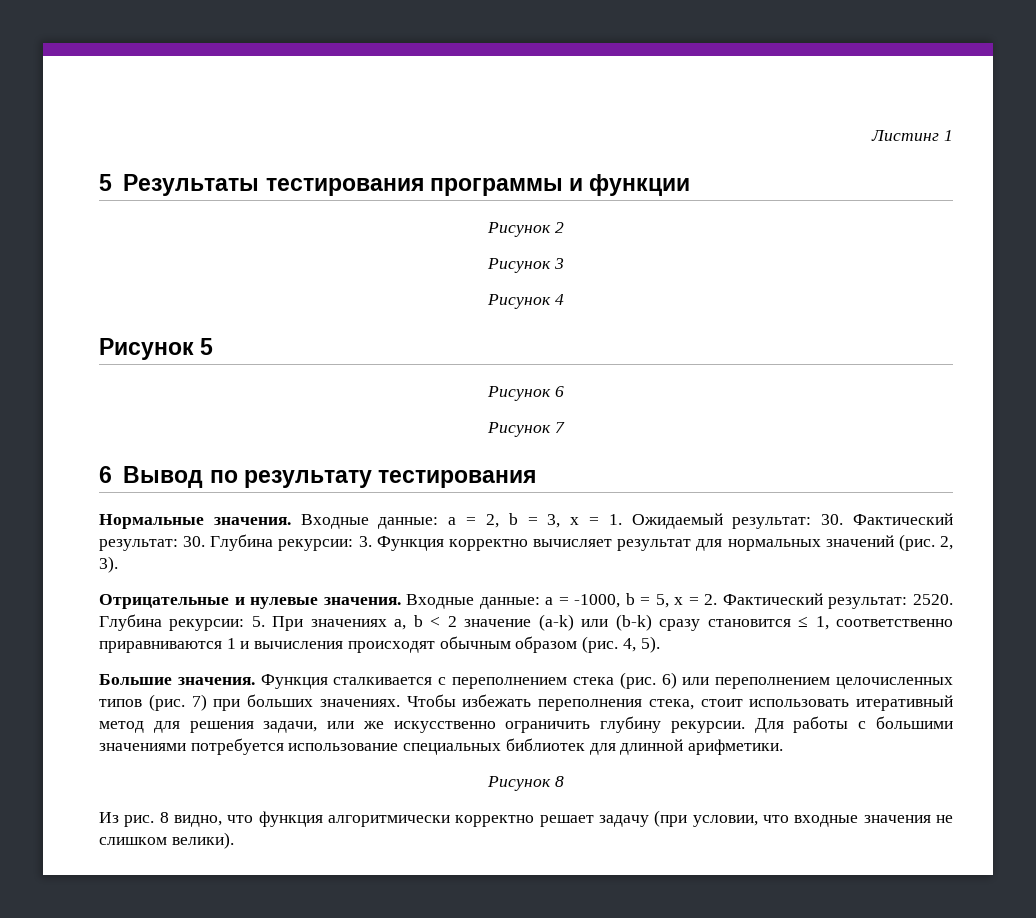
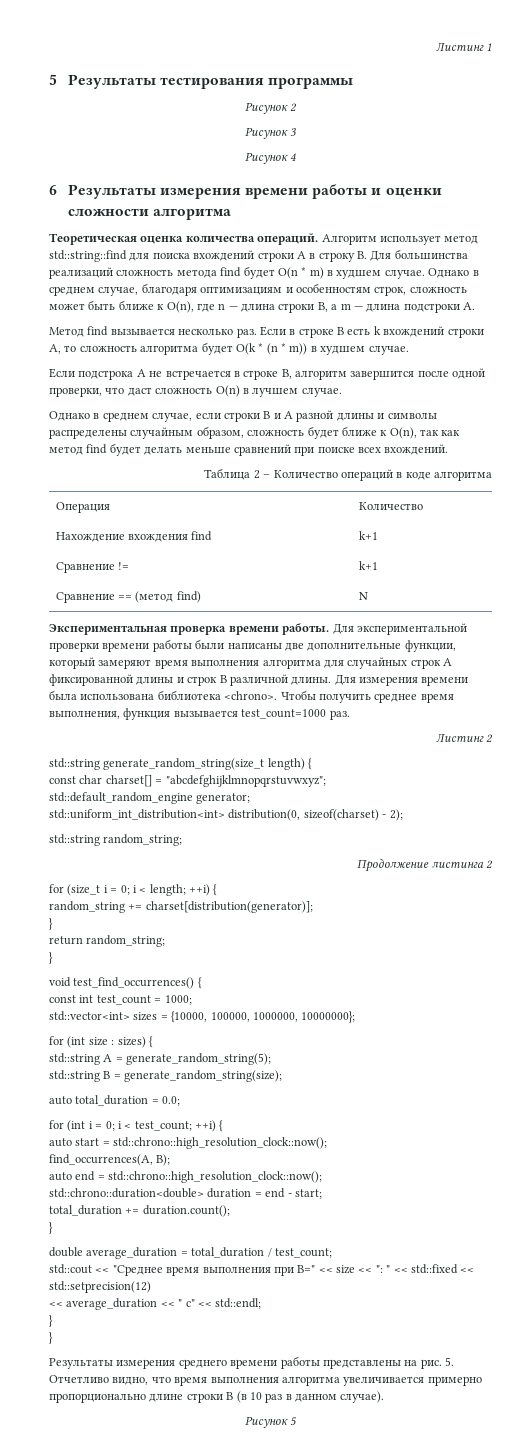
- 5 Результаты тестирования программы и функции
+ 5 Результаты тестирования программы
+ 6 Результаты измерения времени работы и оценки сложности алгоритма
+ Теоретическая оценка количества операций. Алгоритм использует метод std::string::find для поиска вхождений строки A в строку B. Для большинства реализаций сложность метода find будет O(n * m) в худшем случае. Однако в среднем случае, благодаря оптимизациям и особенностям строк, сложность может быть ближе к O(n), где n — длина строки B, а m — длина подстроки A.
+ Метод find вызывается несколько раз. Если в строке B есть k вхождений строки A, то сложность алгоритма будет O(k * (n * m)) в худшем случае.
+ Если подстрока A не встречается в строке B, алгоритм завершится после одной проверки, что даст сложность O(n) в лучшем случае.
+ Однако в среднем случае, если строки B и A разной длины и символы распределены случайным образом, сложность будет ближе к O(n), так как метод find будет делать меньше сравнений при поиске всех вхождений.
+ Таблица 2 – Количество операций в коде алгоритма
+ Операция | Количество
+ Нахождение вхождения find | k+1
+ Сравнение != | k+1
+ Сравнение == (метод find) | N
+ Экспериментальная проверка времени работы. Для экспериментальной проверки времени работы были написаны две дополнительные функции, который замеряют время выполнения алгоритма для случайных строк А фиксированной длины и строк B различной длины. Для измерения времени была использована библиотека <chrono>. Чтобы получить среднее время выполнения, функция вызывается test_count=1000 раз.
+ Листинг 2
+ std::string generate_random_string(size_t length) {
+ const char charset[] = "abcdefghijklmnopqrstuvwxyz";
+ std::default_random_engine generator;
+ std::uniform_int_distribution<int> distribution(0, sizeof(charset) - 2);
+ std::string random_string;
+ Продолжение листинга 2
+ for (size_t i = 0; i < length; ++i) {
+ random_string += charset[distribution(generator)];
+ }
+ return random_string;
+ }
+ void test_find_occurrences() {
+ const int test_count = 1000;
+ std::vector<int> sizes = {10000, 100000, 1000000, 10000000};
+ for (int size : sizes) {
+ std::string A = generate_random_string(5);
+ std::string B = generate_random_string(size);
+ auto total_duration = 0.0;
+ for (int i = 0; i < test_count; ++i) {
+ auto start = std::chrono::high_resolution_clock::now();
+ find_occurrences(A, B);
+ auto end = std::chrono::high_resolution_clock::now();
+ std::chrono::duration<double> duration = end - start;
+ total_duration += duration.count();
+ }
+ double average_duration = total_duration / test_count;
+ std::cout << "Среднее время выполнения при B=" << size << ": " << std::fixed << std::setprecision(12)
+ << average_duration << " с" << std::endl;
+ }
+ }
+ Результаты измерения среднего времени работы представлены на рис. 5. Отчетливо видно, что время выполнения алгоритма увеличивается примерно пропорционально длине строки B (в 10 раз в данном случае).
  Рисунок 5
- Рисунок 6
- Рисунок 7
- 6 Вывод по результату тестирования
- Нормальные значения. Входные данные: a = 2, b = 3, x = 1. Ожидаемый результат: 30. Фактический результат: 30. Глубина рекурсии: 3. Функция корректно вычисляет результат для нормальных значений (рис. 2, 3).
- Отрицательные и нулевые значения. Входные данные: a = -1000, b = 5, x = 2. Фактический результат: 2520. Глубина рекурсии: 5. При значениях a, b < 2 значение (a-k) или (b-k) сразу становится ≤ 1, соответственно приравниваются 1 и вычисления происходят обычным образом (рис. 4, 5).
- Большие значения. Функция сталкивается с переполнением стека (рис. 6) или переполнением целочисленных типов (рис. 7) при больших значениях. Чтобы избежать переполнения стека, стоит использовать итеративный метод для решения задачи, или же искусственно ограничить глубину рекурсии. Для работы с большими значениями потребуется использование специальных библиотек для длинной арифметики.
- Рисунок 8
- Из рис. 8 видно, что функция алгоритмически корректно решает задачу (при условии, что входные значения не слишком велики).

